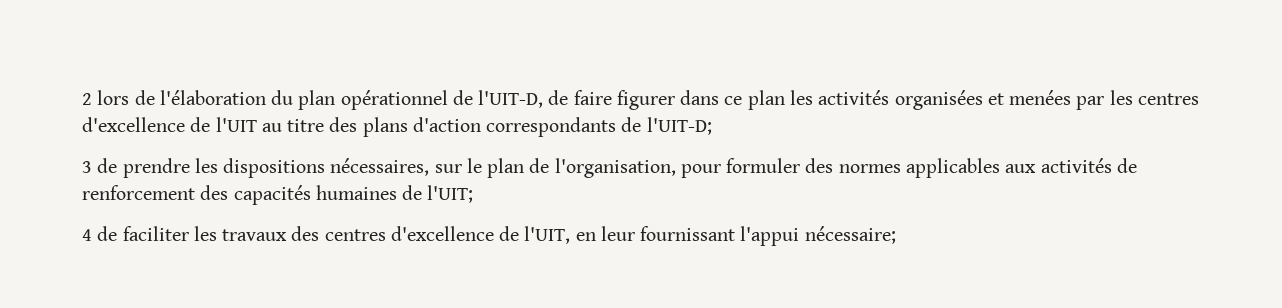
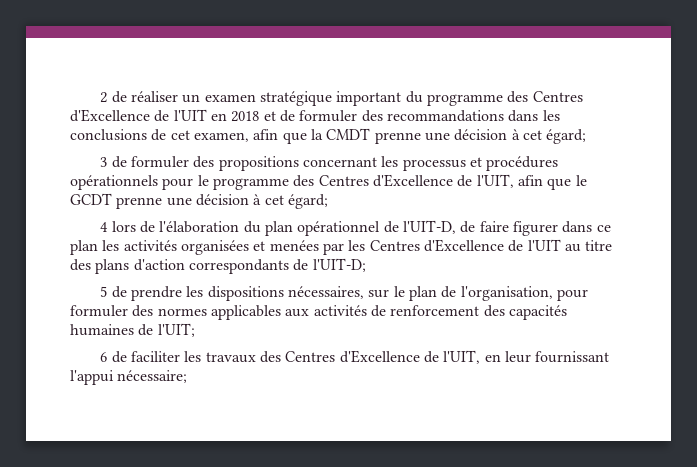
- 2 lors de l'élaboration du plan opérationnel de l'UIT-D, de faire figurer dans ce plan les activités organisées et menées par les centres d'excellence de l'UIT au titre des plans d'action correspondants de l'UIT-D;
+ 2 de réaliser un examen stratégique important du programme des Centres d'Excellence de l'UIT en 2018 et de formuler des recommandations dans les conclusions de cet examen, afin que la CMDT prenne une décision à cet égard;
+ 3 de formuler des propositions concernant les processus et procédures opérationnels pour le programme des Centres d'Excellence de l'UIT, afin que le GCDT prenne une décision à cet égard;
+ 4 lors de l'élaboration du plan opérationnel de l'UIT-D, de faire figurer dans ce plan les activités organisées et menées par les Centres d'Excellence de l'UIT au titre des plans d'action correspondants de l'UIT-D;
- 3 de prendre les dispositions nécessaires, sur le plan de l'organisation, pour formuler des normes applicables aux activités de renforcement des capacités humaines de l'UIT;
+ 5 de prendre les dispositions nécessaires, sur le plan de l'organisation, pour formuler des normes applicables aux activités de renforcement des capacités humaines de l'UIT;
- 4 de faciliter les travaux des centres d'excellence de l'UIT, en leur fournissant l'appui nécessaire;
+ 6 de faciliter les travaux des Centres d'Excellence de l'UIT, en leur fournissant l'appui nécessaire;

